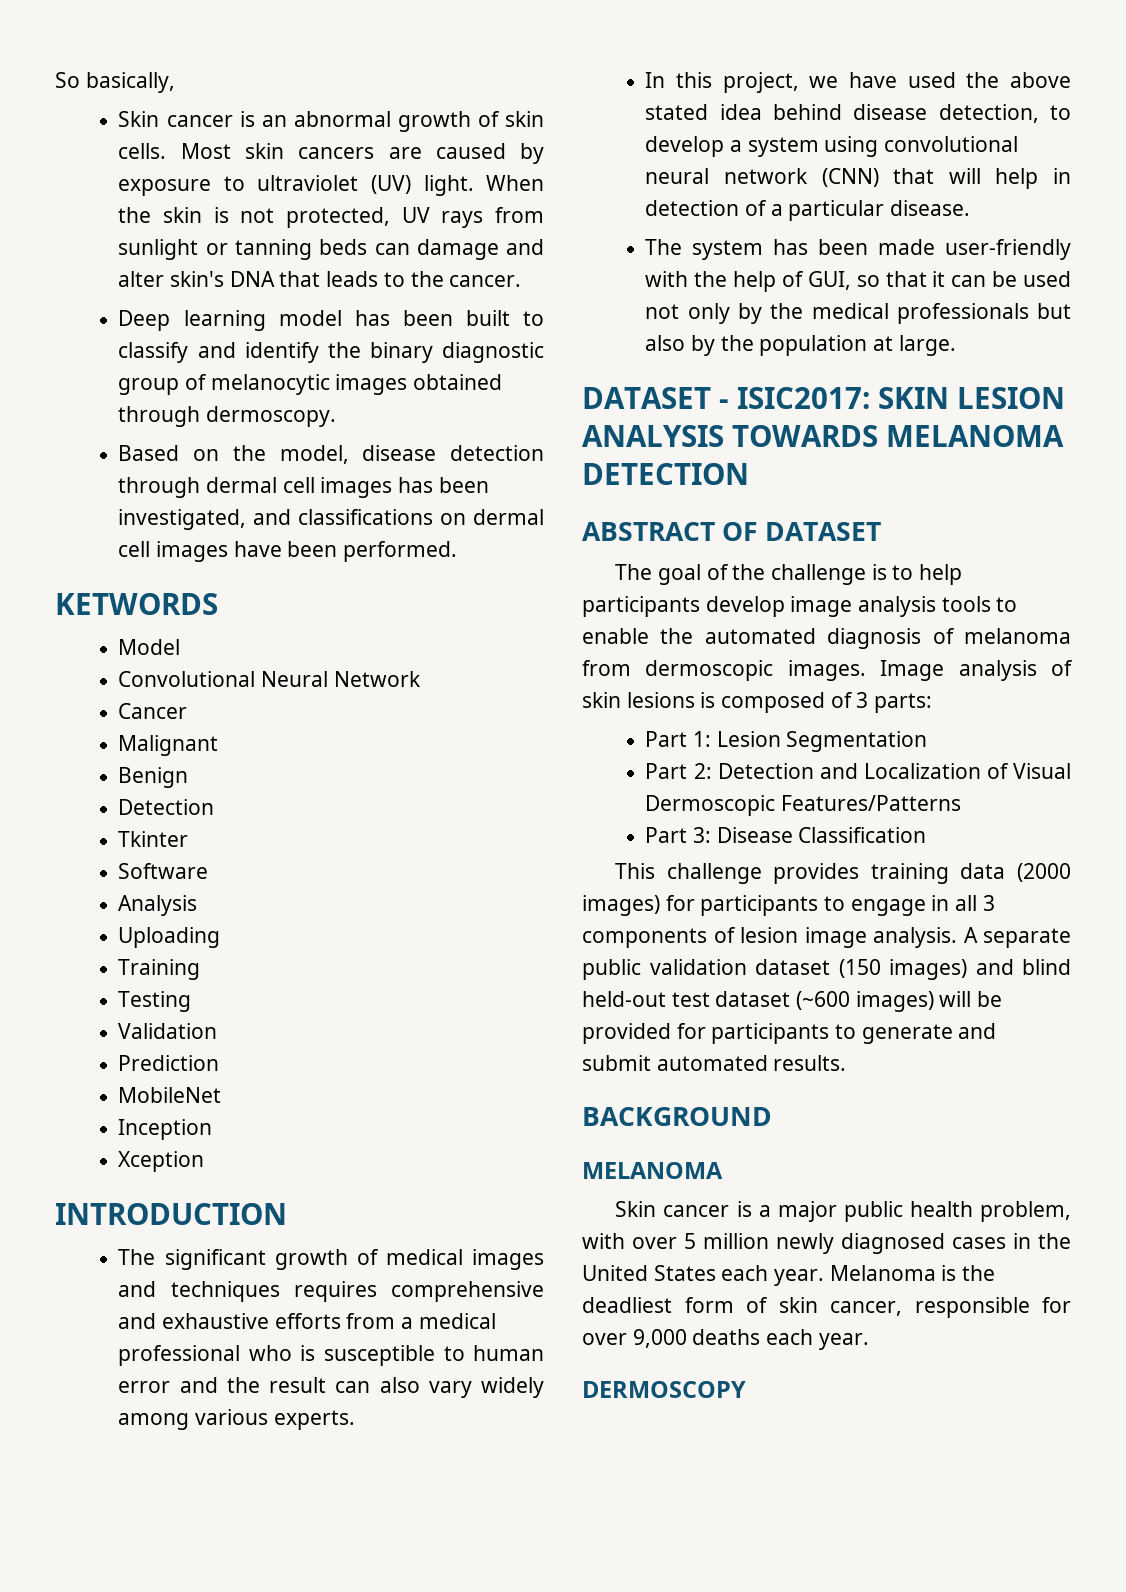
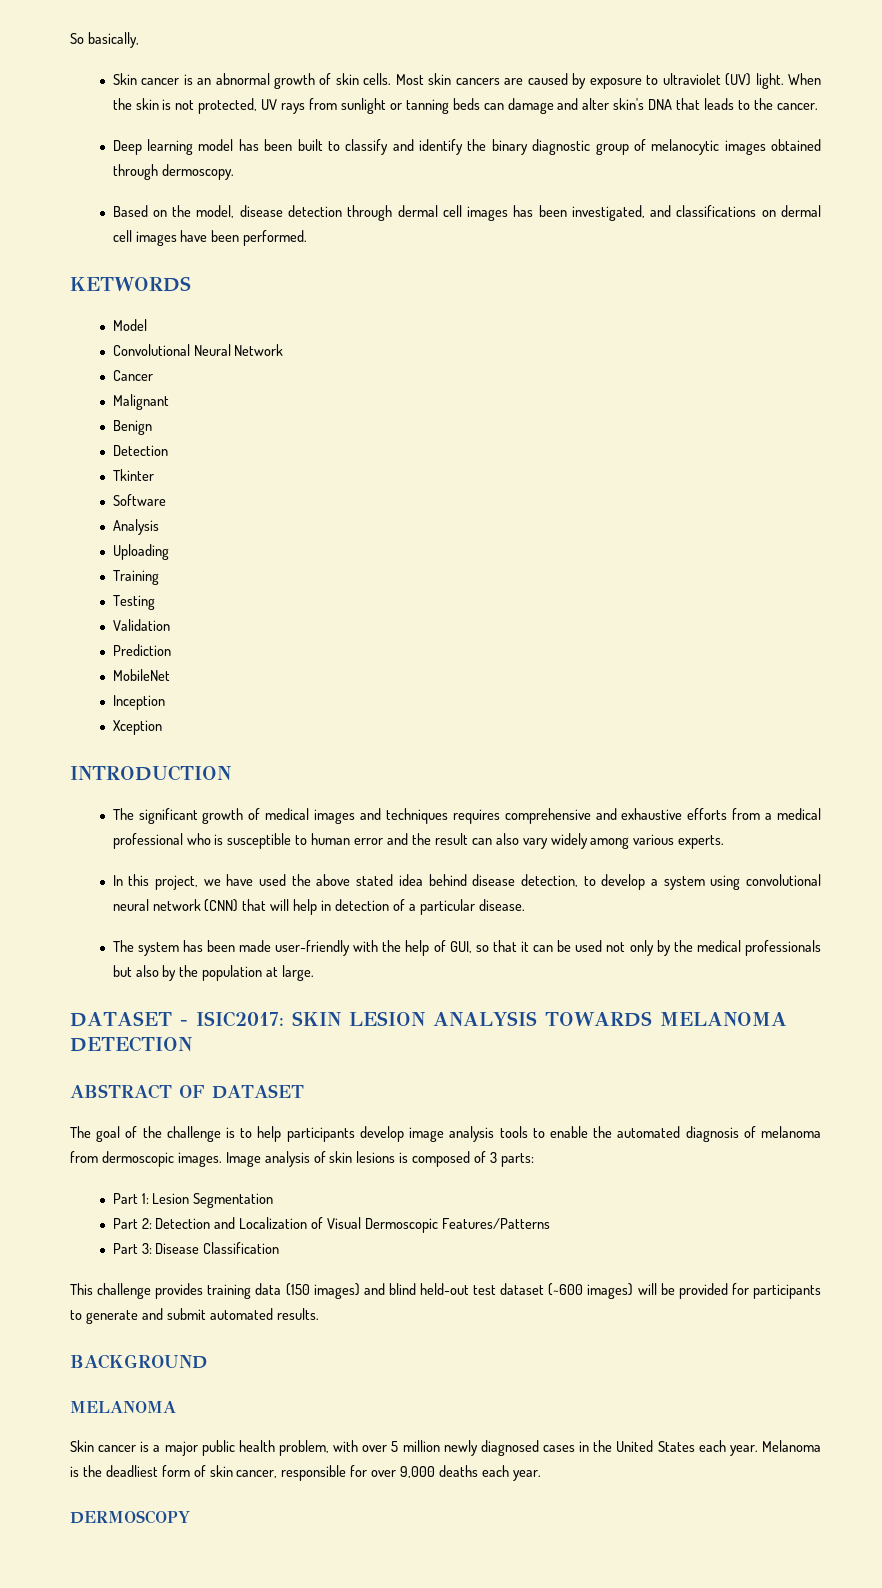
- This challenge provides training data (2000 images) for participants to engage in all 3 components of lesion image analysis. A separate public validation dataset (150 images) and blind held-out test dataset (~600 images) will be provided for participants to generate and submit automated results.
+ This challenge provides training data (150 images) and blind held-out test dataset (~600 images) will be provided for participants to generate and submit automated results.

